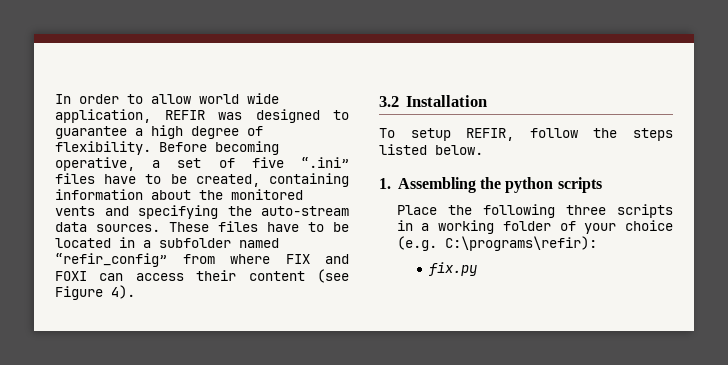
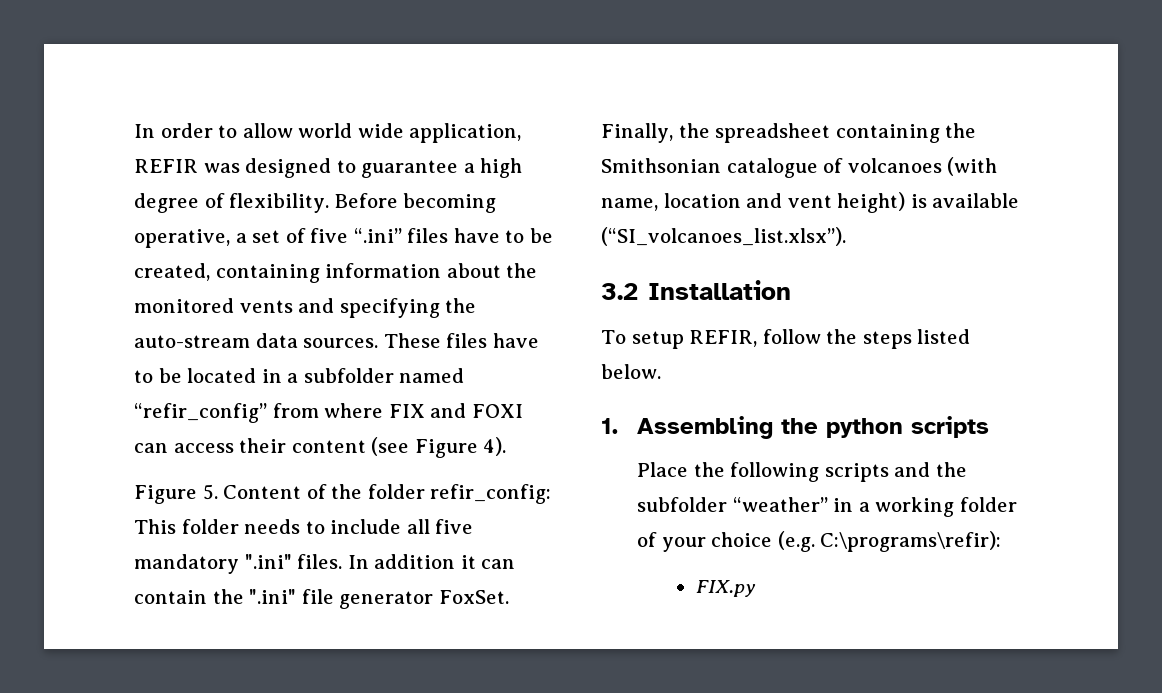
+ Figure 5. Content of the folder refir_config: This folder needs to include all five mandatory ".ini" files. In addition it can contain the ".ini" file generator FoxSet. Finally, the spreadsheet containing the Smithsonian catalogue of volcanoes (with name, location and vent height) is available (“SI_volcanoes_list.xlsx”).
- Place the following three scripts in a working folder of your choice (e.g. C:\programs\refir):
+ Place the following scripts and the subfolder “weather” in a working folder of your choice (e.g. C:\programs\refir):
- fix.py
+ FIX.py

